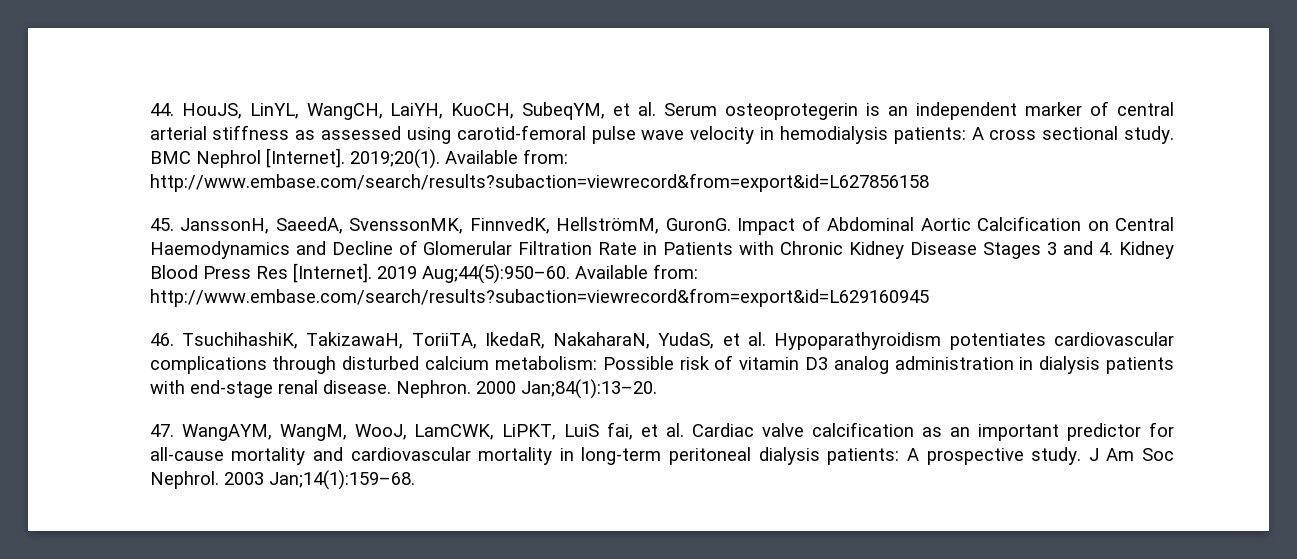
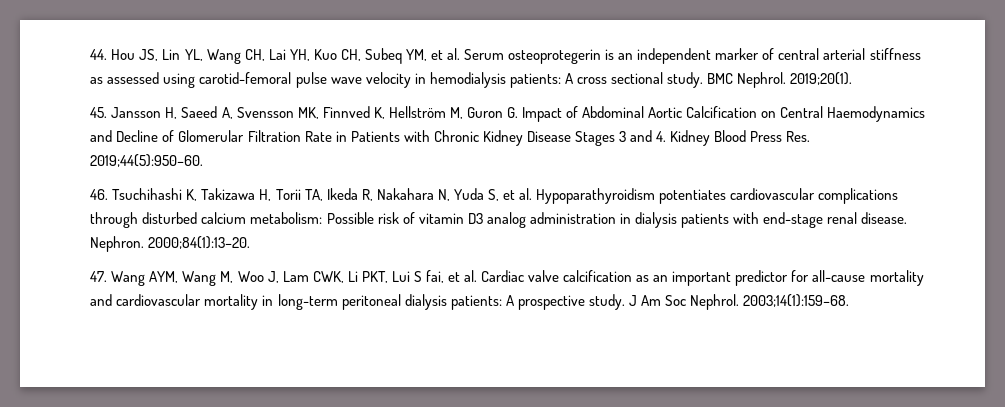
- 44. HouJS, LinYL, WangCH, LaiYH, KuoCH, SubeqYM, et al. Serum osteoprotegerin is an independent marker of central arterial stiffness as assessed using carotid-femoral pulse wave velocity in hemodialysis patients: A cross sectional study.
+ 44. Hou JS, Lin YL, Wang CH, Lai YH, Kuo CH, Subeq YM, et al. Serum osteoprotegerin is an independent marker of central arterial stiffness as assessed using carotid-femoral pulse wave velocity in hemodialysis patients: A cross sectional study.
- BMC Nephrol [Internet].
+ BMC Nephrol.
- 2019;20(1). Available from: http://www.embase.com/search/results?subaction=viewrecord&from=export&id=L627856158
- 45. JanssonH, SaeedA, SvenssonMK, FinnvedK, HellströmM, GuronG. Impact of Abdominal Aortic Calcification on Central Haemodynamics and Decline of Glomerular Filtration Rate in Patients with Chronic Kidney Disease Stages 3 and 4. Kidney Blood Press Res [Internet]. 2019 Aug;44(5):950–60. Available from: http://www.embase.com/search/results?subaction=viewrecord&from=export&id=L629160945
- 46. TsuchihashiK, TakizawaH, ToriiTA, IkedaR, NakaharaN, YudaS, et al. Hypoparathyroidism potentiates cardiovascular complications through disturbed calcium metabolism: Possible risk of vitamin D3 analog administration in dialysis patients with end-stage renal disease.
+ 2019;20(1).
+ 45. Jansson H, Saeed A, Svensson MK, Finnved K, Hellström M, Guron G. Impact of Abdominal Aortic Calcification on Central Haemodynamics and Decline of Glomerular Filtration Rate in Patients with Chronic Kidney Disease Stages 3 and 4. Kidney Blood Press Res. 2019;44(5):950–60.
+ 46. Tsuchihashi K, Takizawa H, Torii TA, Ikeda R, Nakahara N, Yuda S, et al. Hypoparathyroidism potentiates cardiovascular complications through disturbed calcium metabolism: Possible risk of vitamin D3 analog administration in dialysis patients with end-stage renal disease.
- 2000 Jan;84(1):13–20.
+ 2000;84(1):13–20.
- 47. WangAYM, WangM, WooJ, LamCWK, LiPKT, LuiS fai, et al. Cardiac valve calcification as an important predictor for all-cause mortality and cardiovascular mortality in long-term peritoneal dialysis patients: A prospective study.
+ 47. Wang AYM, Wang M, Woo J, Lam CWK, Li PKT, Lui S fai, et al. Cardiac valve calcification as an important predictor for all-cause mortality and cardiovascular mortality in long-term peritoneal dialysis patients: A prospective study.
- 2003 Jan;14(1):159–68.
+ 2003;14(1):159–68.

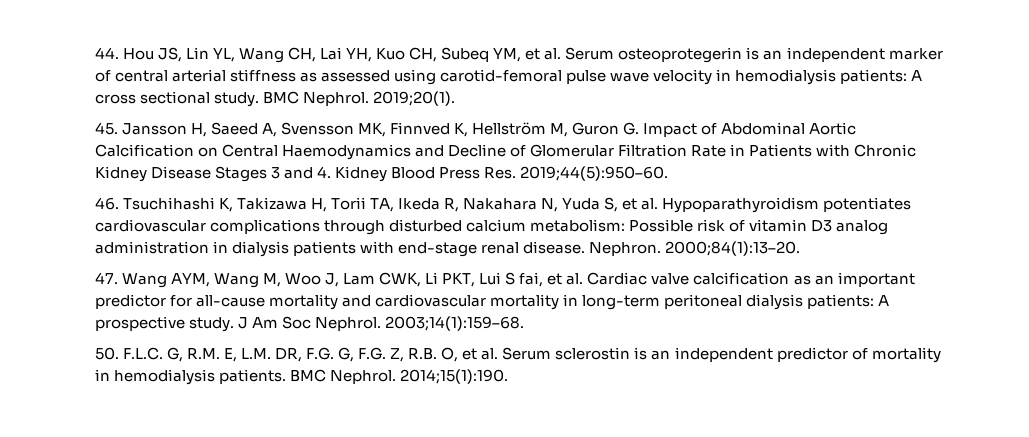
+ 50. F.L.C. G, R.M. E, L.M. DR, F.G. G, F.G. Z, R.B. O, et al. Serum sclerostin is an independent predictor of mortality in hemodialysis patients. BMC Nephrol. 2014;15(1):190.

